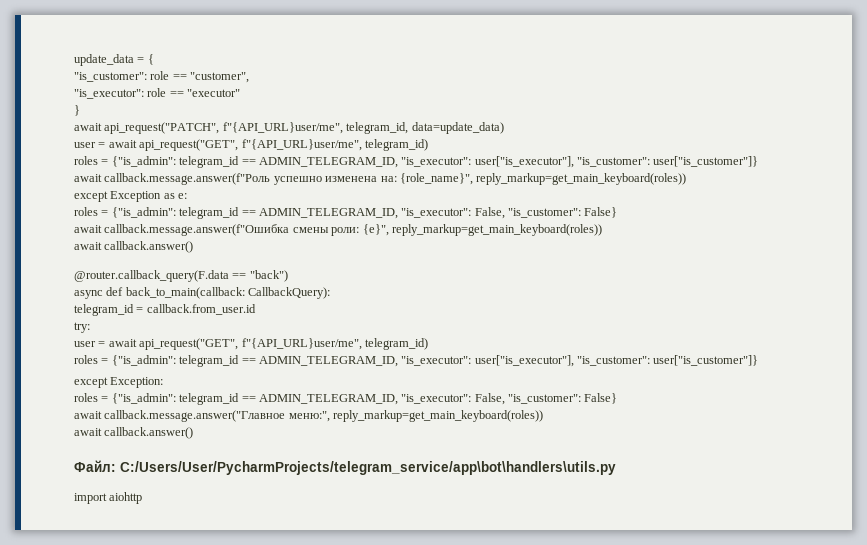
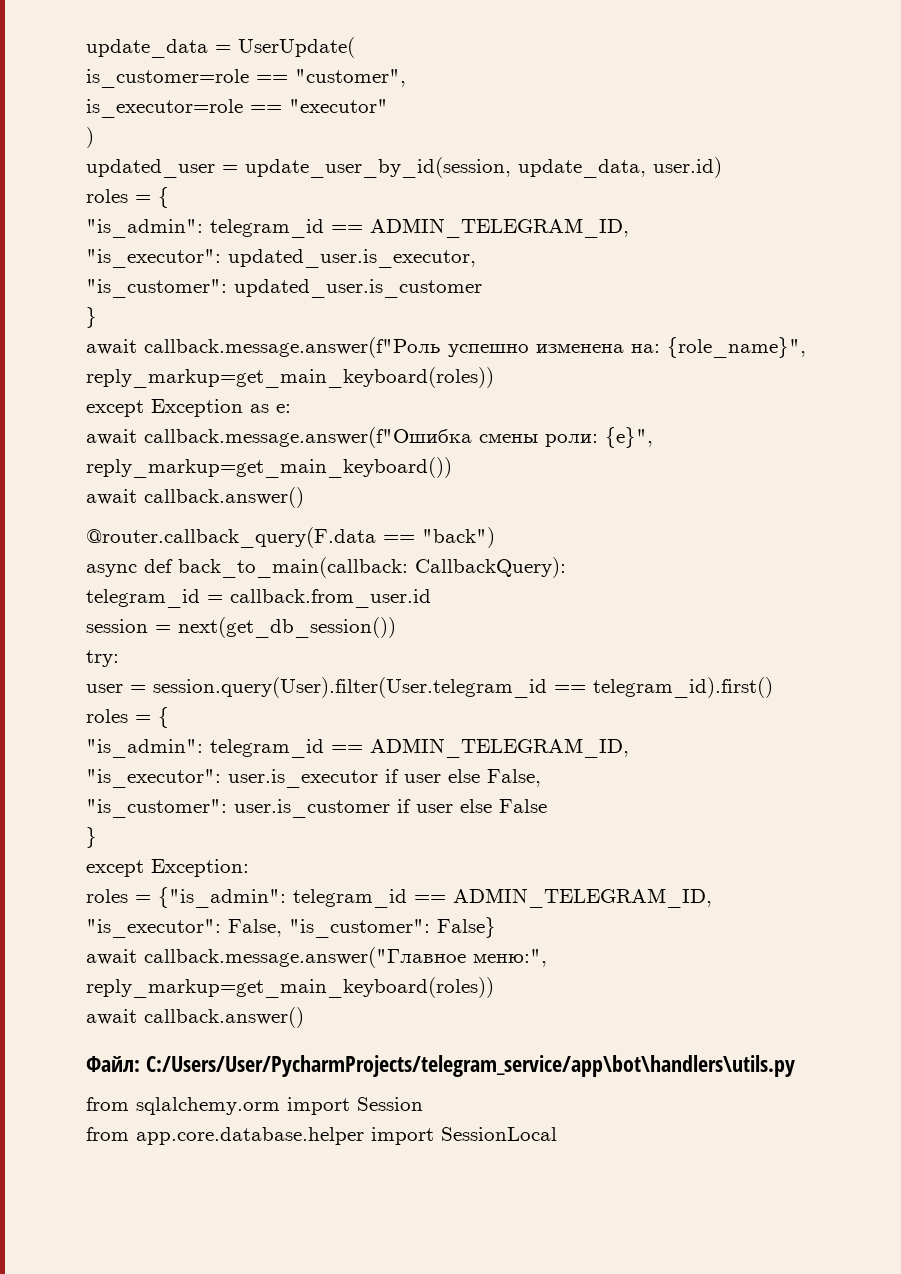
- update_data = {
- "is_customer": role == "customer",
- "is_executor": role == "executor"
+ update_data = UserUpdate(
+ is_customer=role == "customer",
+ is_executor=role == "executor"
+ )
+ updated_user = update_user_by_id(session, update_data, user.id)
+ roles = {
+ "is_admin": telegram_id == ADMIN_TELEGRAM_ID,
+ "is_executor": updated_user.is_executor,
+ "is_customer": updated_user.is_customer
  }
- await api_request("PATCH", f"{API_URL}user/me", telegram_id, data=update_data)
- user = await api_request("GET", f"{API_URL}user/me", telegram_id)
- roles = {"is_admin": telegram_id == ADMIN_TELEGRAM_ID, "is_executor": user["is_executor"], "is_customer": user["is_customer"]}
  except Exception as e:
- roles = {"is_admin": telegram_id == ADMIN_TELEGRAM_ID, "is_executor": False, "is_customer": False}
- await callback.message.answer(f"Ошибка смены роли: {e}", reply_markup=get_main_keyboard(roles))
+ await callback.message.answer(f"Ошибка смены роли: {e}", reply_markup=get_main_keyboard())
+ session = next(get_db_session())
  try:
- user = await api_request("GET", f"{API_URL}user/me", telegram_id)
- roles = {"is_admin": telegram_id == ADMIN_TELEGRAM_ID, "is_executor": user["is_executor"], "is_customer": user["is_customer"]}
+ user = session.query(User).filter(User.telegram_id == telegram_id).first()
+ roles = {
+ "is_admin": telegram_id == ADMIN_TELEGRAM_ID,
+ "is_executor": user.is_executor if user else False,
+ "is_customer": user.is_customer if user else False
+ }
- import aiohttp
+ from sqlalchemy.orm import Session
+ from app.core.database.helper import SessionLocal

